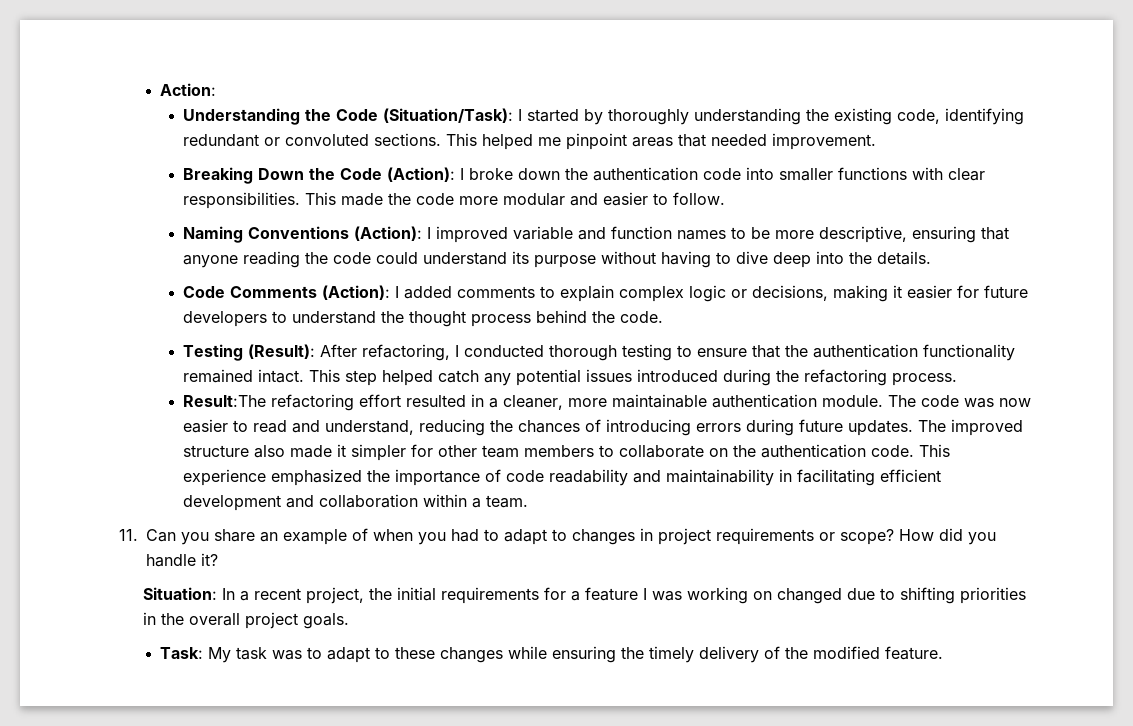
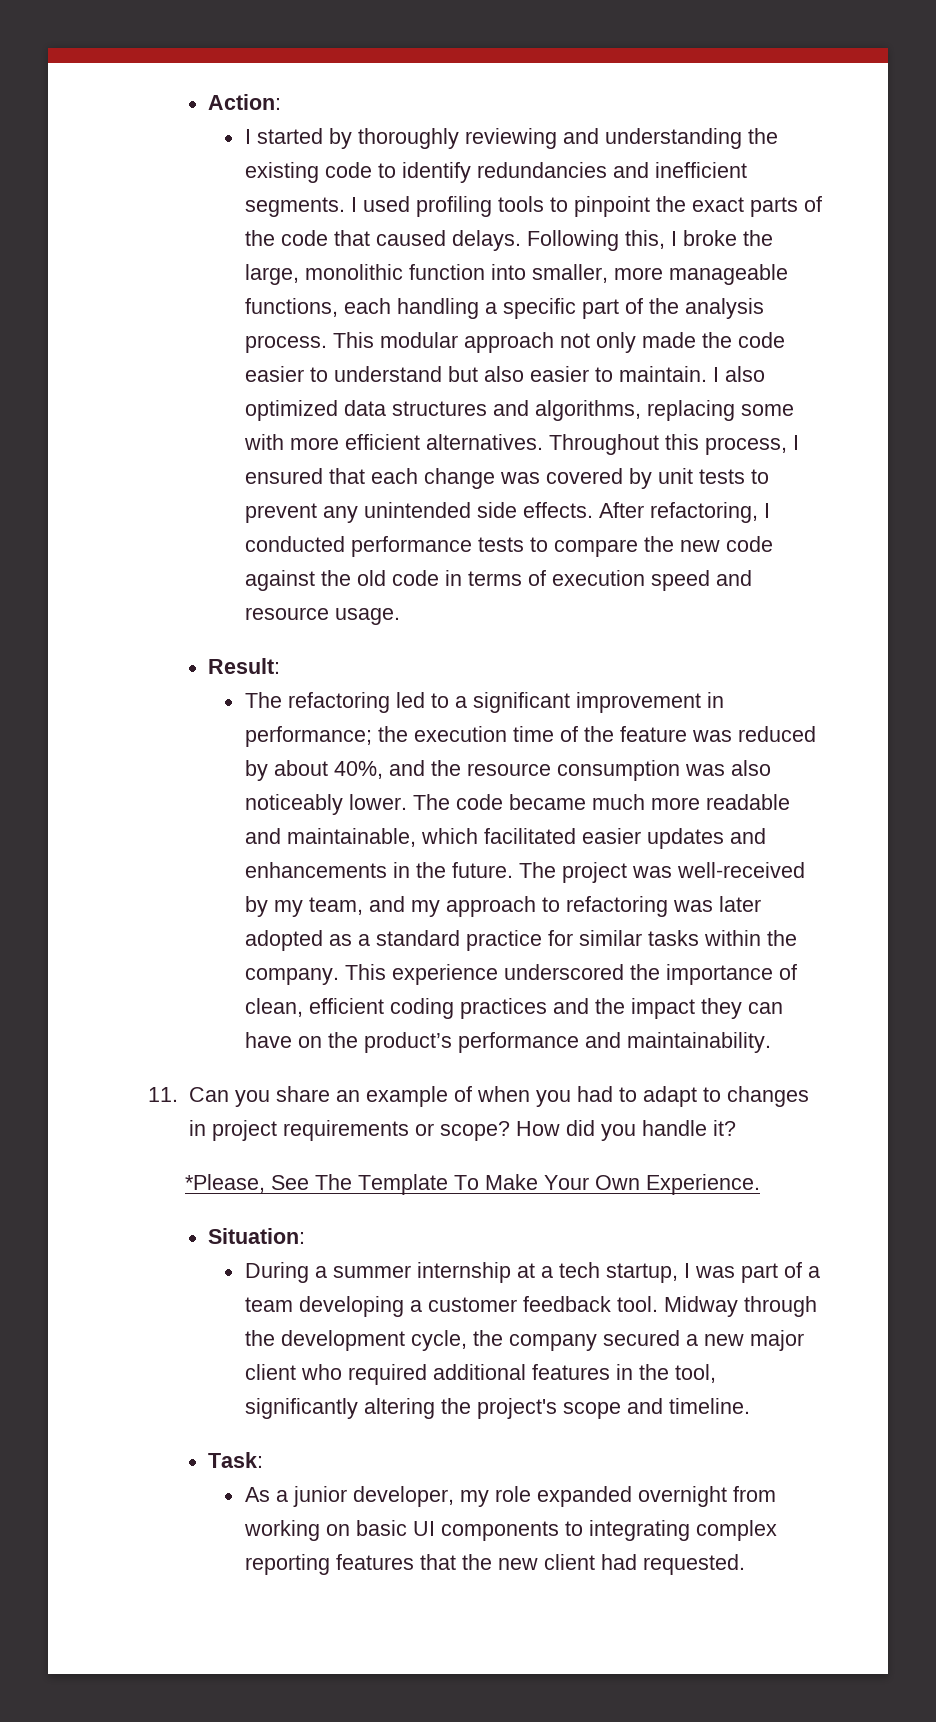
- Understanding the Code (Situation/Task): I started by thoroughly understanding the existing code, identifying redundant or convoluted sections. This helped me pinpoint areas that needed improvement.
- Breaking Down the Code (Action): I broke down the authentication code into smaller functions with clear responsibilities. This made the code more modular and easier to follow.
- Naming Conventions (Action): I improved variable and function names to be more descriptive, ensuring that anyone reading the code could understand its purpose without having to dive deep into the details.
- Code Comments (Action): I added comments to explain complex logic or decisions, making it easier for future developers to understand the thought process behind the code.
- Testing (Result): After refactoring, I conducted thorough testing to ensure that the authentication functionality remained intact. This step helped catch any potential issues introduced during the refactoring process.
- Result:The refactoring effort resulted in a cleaner, more maintainable authentication module. The code was now easier to read and understand, reducing the chances of introducing errors during future updates. The improved structure also made it simpler for other team members to collaborate on the authentication code.
+ I started by thoroughly reviewing and understanding the existing code to identify redundancies and inefficient segments. I used profiling tools to pinpoint the exact parts of the code that caused delays. Following this, I broke the large, monolithic function into smaller, more manageable functions, each handling a specific part of the analysis process. This modular approach not only made the code easier to understand but also easier to maintain. I also optimized data structures and algorithms, replacing some with more efficient alternatives. Throughout this process, I ensured that each change was covered by unit tests to prevent any unintended side effects. After refactoring, I conducted performance tests to compare the new code against the old code in terms of execution speed and resource usage.
+ Result:
+ The refactoring led to a significant improvement in performance; the execution time of the feature was reduced by about 40%, and the resource consumption was also noticeably lower. The code became much more readable and maintainable, which facilitated easier updates and enhancements in the future. The project was well-received by my team, and my approach to refactoring was later adopted as a standard practice for similar tasks within the company.
- This experience emphasized the importance of code readability and maintainability in facilitating efficient development and collaboration within a team.
+ This experience underscored the importance of clean, efficient coding practices and the impact they can have on the product’s performance and maintainability.
- Situation: In a recent project, the initial requirements for a feature I was working on changed due to shifting priorities in the overall project goals.
- Task: My task was to adapt to these changes while ensuring the timely delivery of the modified feature.
+ *Please, See The Template To Make Your Own Experience.
+ Situation:
+ During a summer internship at a tech startup, I was part of a team developing a customer feedback tool. Midway through the development cycle, the company secured a new major client who required additional features in the tool, significantly altering the project's scope and timeline.
+ Task:
+ As a junior developer, my role expanded overnight from working on basic UI components to integrating complex reporting features that the new client had requested.

